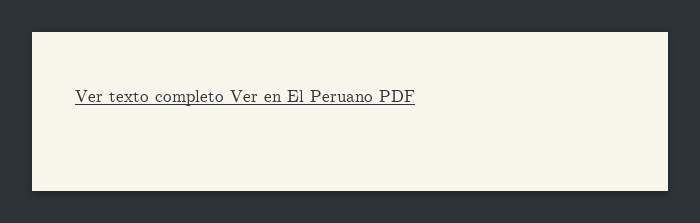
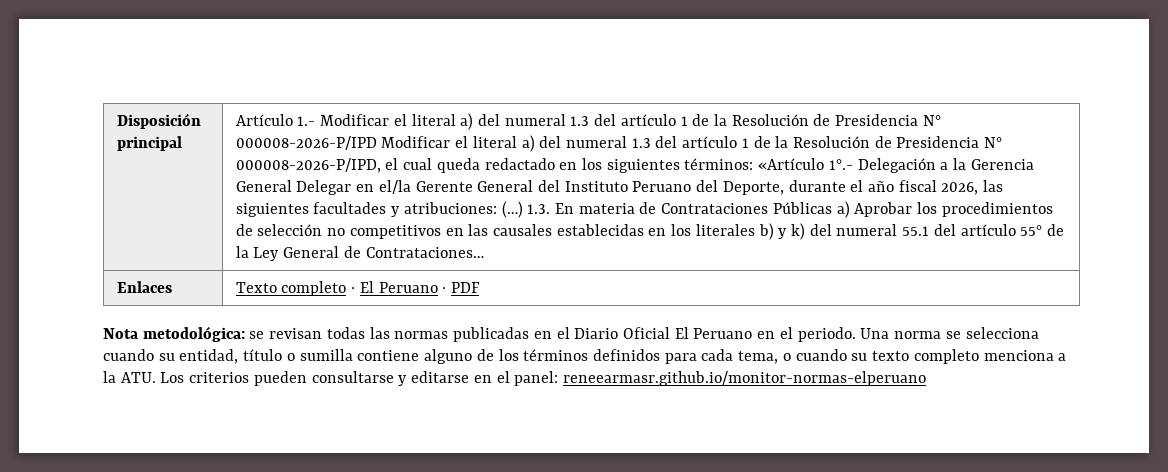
- Ver texto completo Ver en El Peruano PDF
+ Disposición principal | Artículo 1.- Modificar el literal a) del numeral 1.3 del artículo 1 de la Resolución de Presidencia N° 000008-2026-P/IPD Modificar el literal a) del numeral 1.3 del artículo 1 de la Resolución de Presidencia N° 000008-2026-P/IPD, el cual queda redactado en los siguientes términos: «Artículo 1°.- Delegación a la Gerencia General Delegar en el/la Gerente General del Instituto Peruano del Deporte, durante el año fiscal 2026, las siguientes facultades y atribuciones: (…) 1.3. En materia de Contrataciones Públicas a) Aprobar los procedimientos de selección no competitivos en las causales establecidas en los literales b) y k) del numeral 55.1 del artículo 55° de la Ley General de Contrataciones…
+ Enlaces | Texto completo · El Peruano · PDF
+ Nota metodológica: se revisan todas las normas publicadas en el Diario Oficial El Peruano en el periodo. Una norma se selecciona cuando su entidad, título o sumilla contiene alguno de los términos definidos para cada tema, o cuando su texto completo menciona a la ATU. Los criterios pueden consultarse y editarse en el panel: reneearmasr.github.io/monitor-normas-elperuano

